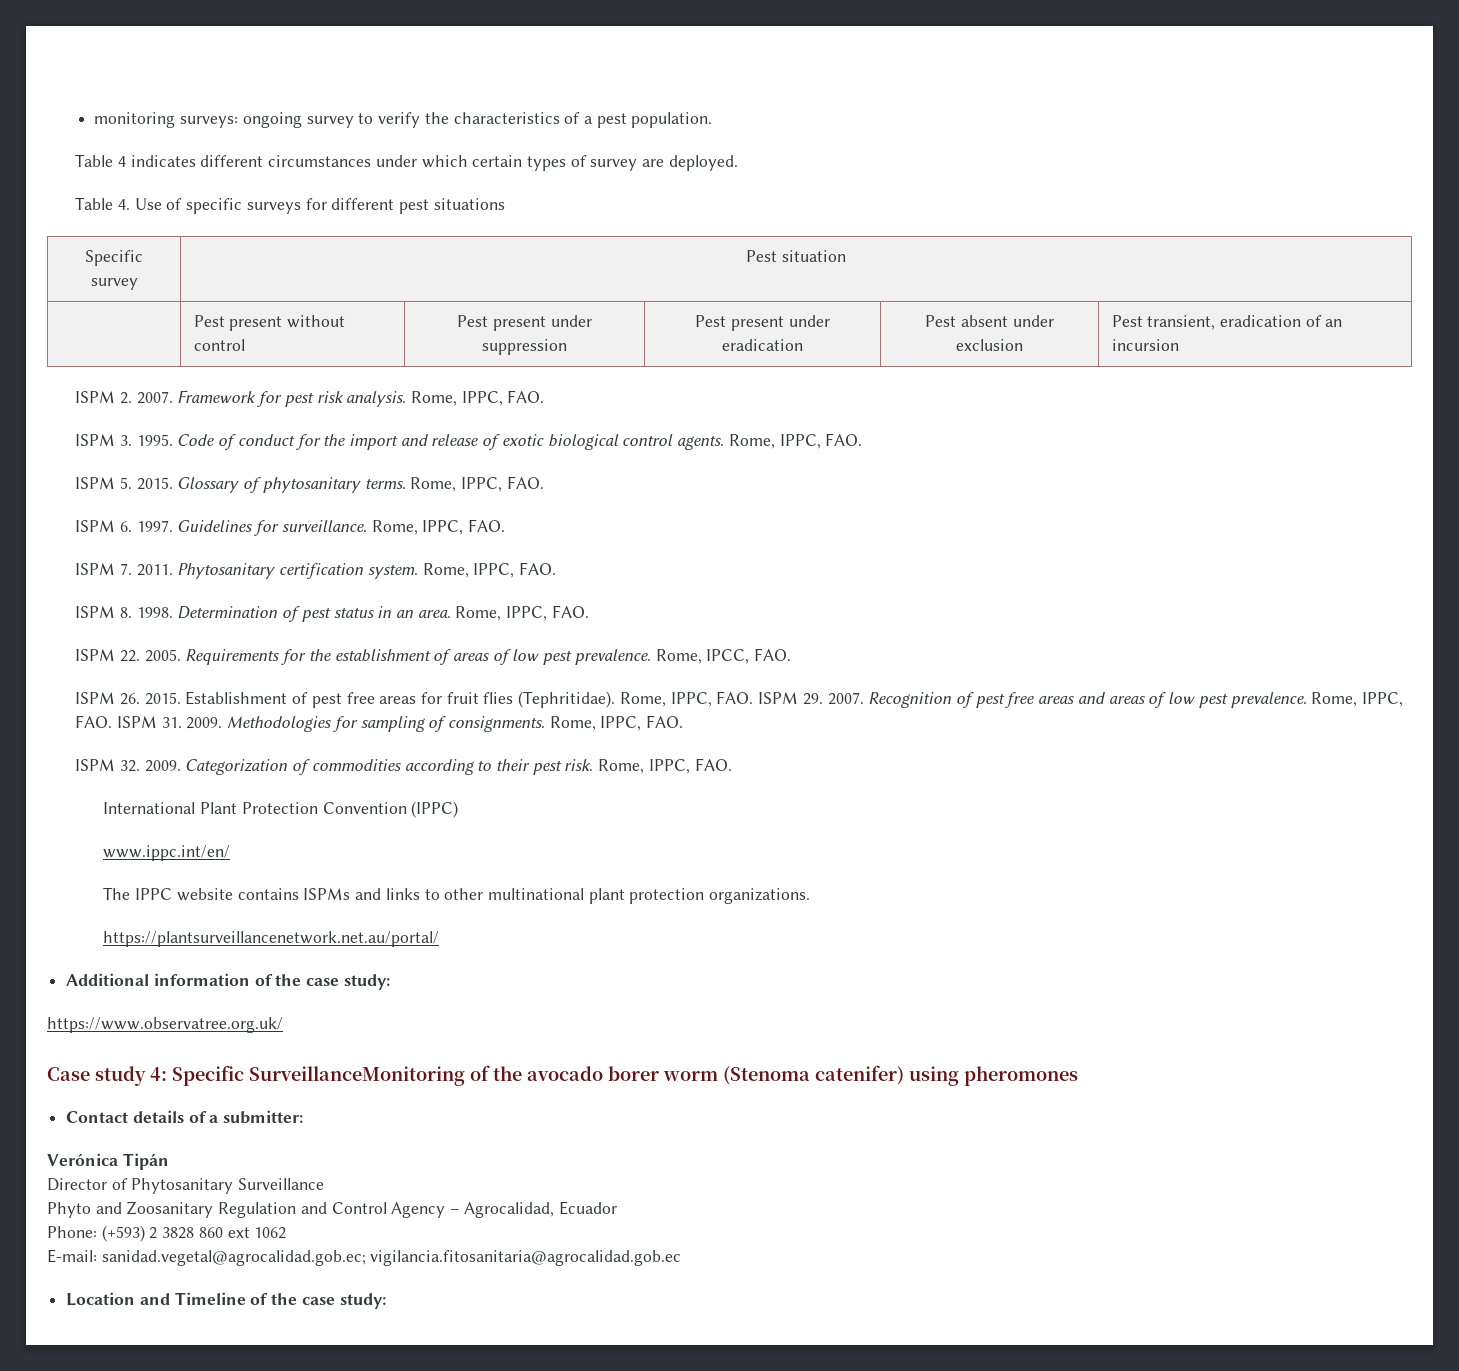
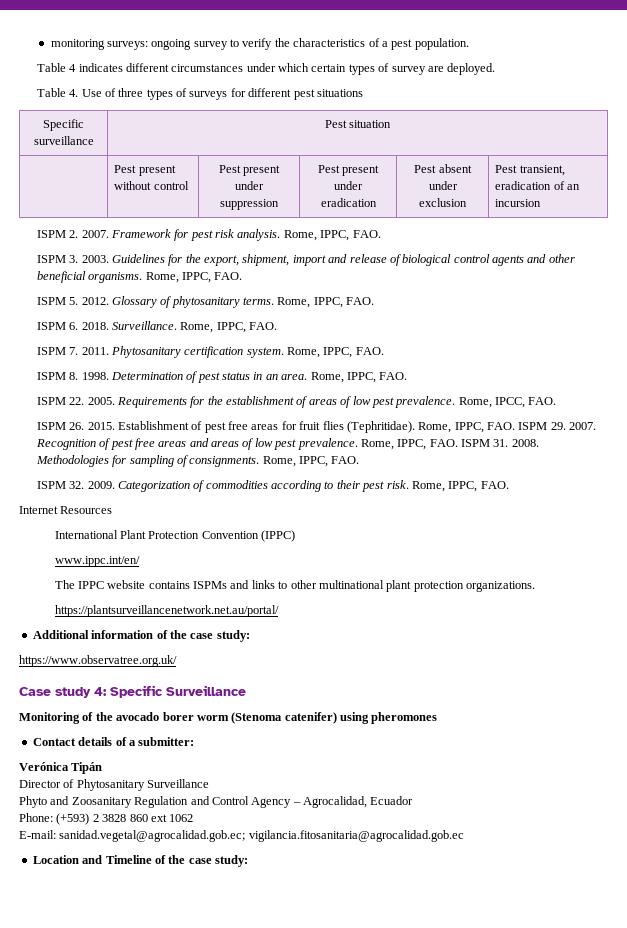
- Table 4. Use of specific surveys for different pest situations
+ Table 4. Use of three types of surveys for different pest situations
- Specific survey | Pest situation
+ Specific surveillance | Pest situation
- ISPM 3. 1995. Code of conduct for the import and release of exotic biological control agents.
+ ISPM 3. 2003. Guidelines for the export, shipment, import and release of biological control agents and other beneficial organisms.
- ISPM 5. 2015.
+ ISPM 5. 2012.
- ISPM 6. 1997. Guidelines for surveillance.
+ ISPM 6. 2018. Surveillance.
- Rome, IPPC, FAO. ISPM 31. 2009.
+ Rome, IPPC, FAO. ISPM 31. 2008.
+ Internet Resources
- Case study 4: Specific SurveillanceMonitoring of the avocado borer worm (Stenoma catenifer) using pheromones
+ Case study 4: Specific Surveillance
+ Monitoring of the avocado borer worm (Stenoma catenifer) using pheromones

